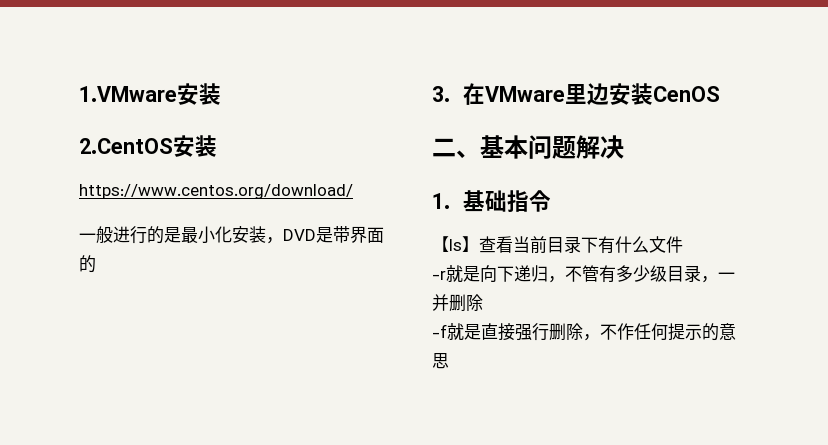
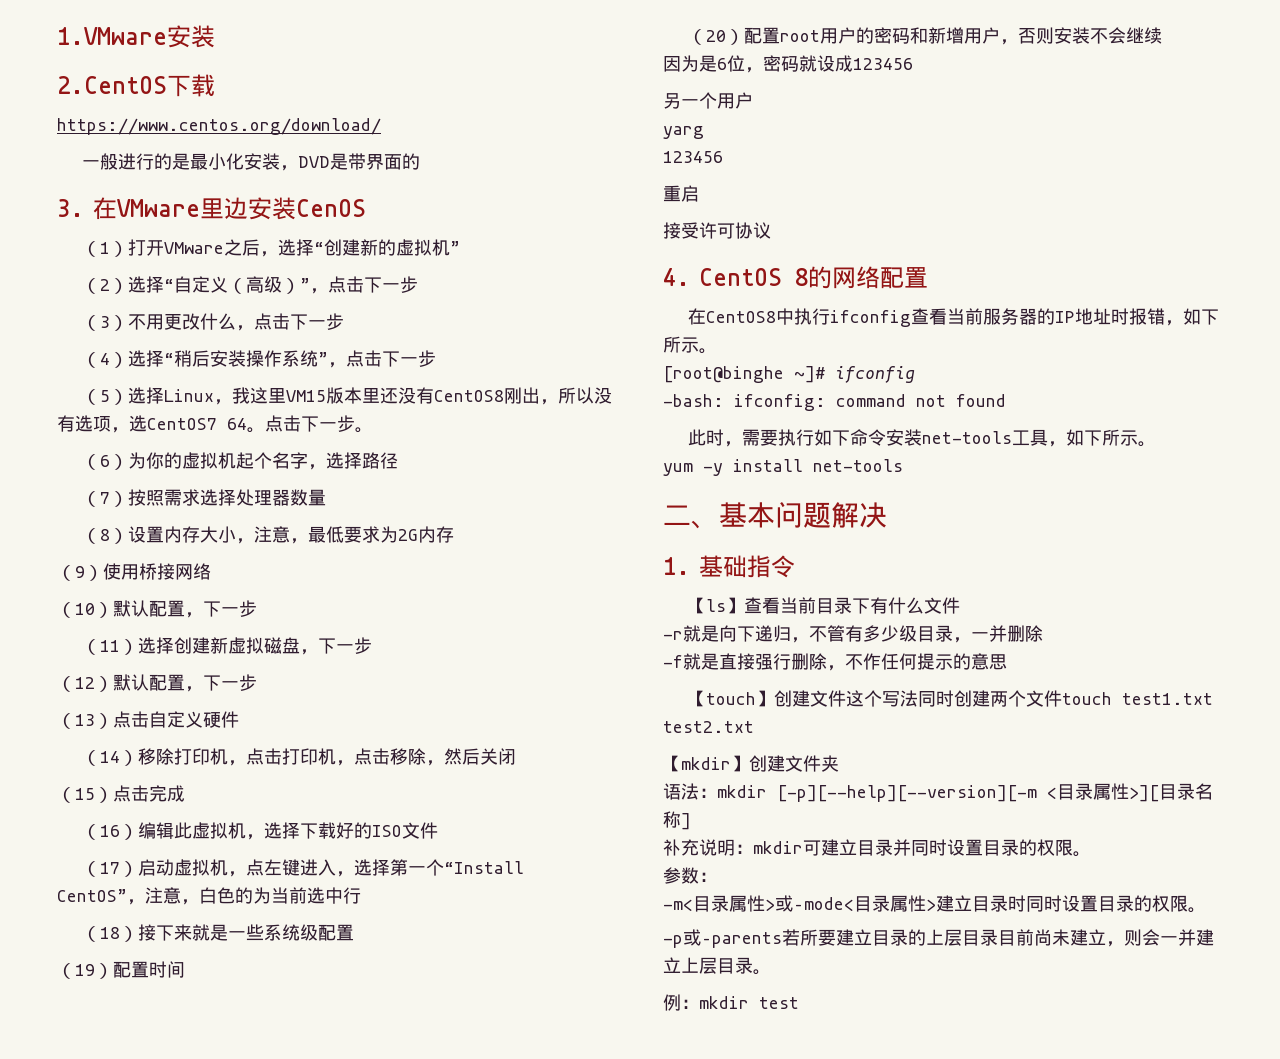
- 2.CentOS安装
+ 2.CentOS下载
+ （1）打开VMware之后，选择“创建新的虚拟机”
+ （2）选择“自定义（高级）”，点击下一步
+ （3）不用更改什么，点击下一步
+ （4）选择“稍后安装操作系统”，点击下一步
+ （5）选择Linux，我这里VM15版本里还没有CentOS8刚出，所以没有选项，选CentOS7 64。点击下一步。
+ （6）为你的虚拟机起个名字，选择路径
+ （7）按照需求选择处理器数量
+ （8）设置内存大小，注意，最低要求为2G内存
+ （9）使用桥接网络
+ （10）默认配置，下一步
+ （11）选择创建新虚拟磁盘，下一步
+ （12）默认配置，下一步
+ （13）点击自定义硬件
+ （14）移除打印机，点击打印机，点击移除，然后关闭
+ （15）点击完成
+ （16）编辑此虚拟机，选择下载好的ISO文件
+ （17）启动虚拟机，点左键进入，选择第一个“Install CentOS”，注意，白色的为当前选中行
+ （18）接下来就是一些系统级配置
+ （19）配置时间
+ （20）配置root用户的密码和新增用户，否则安装不会继续
+ 因为是6位，密码就设成123456
+ 另一个用户
+ yarg
+ 123456
+ 重启
+ 接受许可协议
+ 4. CentOS 8的网络配置
+ 在CentOS8中执行ifconfig查看当前服务器的IP地址时报错，如下所示。
+ [root@binghe ~]# ifconfig
+ -bash: ifconfig: command not found
+ 此时，需要执行如下命令安装net-tools工具，如下所示。
+ yum -y install net-tools
+ 【touch】创建文件这个写法同时创建两个文件touch test1.txt test2.txt
+ 【mkdir】创建文件夹
+ 语法：mkdir [-p][--help][--version][-m <目录属性>][目录名称]
+ 补充说明：mkdir可建立目录并同时设置目录的权限。
+ 参数：
+ -m<目录属性>或–mode<目录属性>建立目录时同时设置目录的权限。
+ -p或–parents若所要建立目录的上层目录目前尚未建立，则会一并建立上层目录。
+ 例：mkdir test

